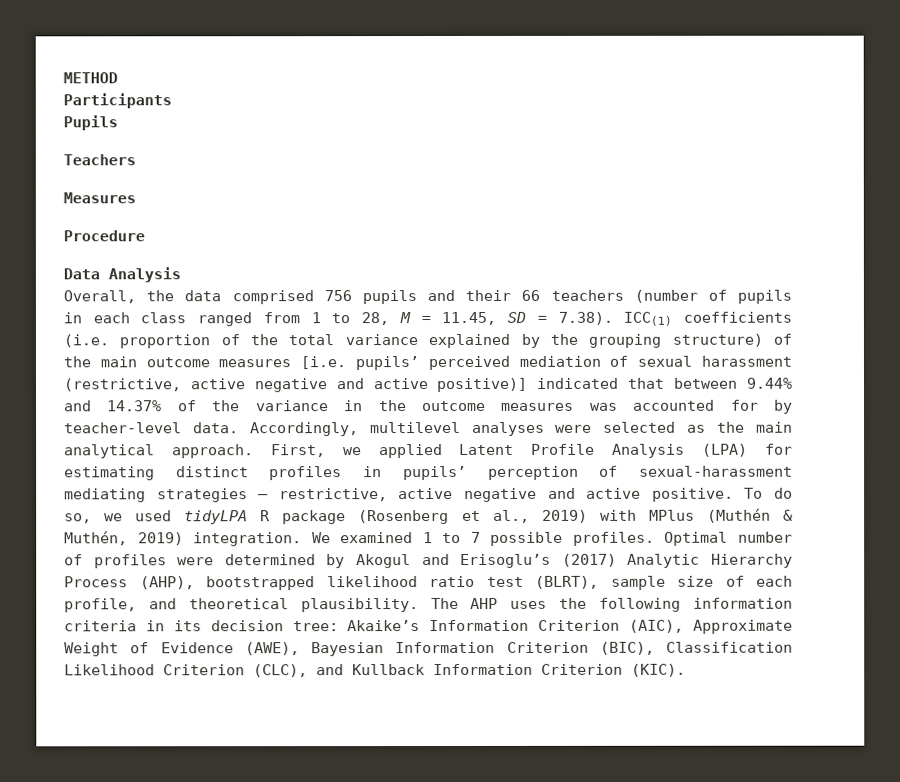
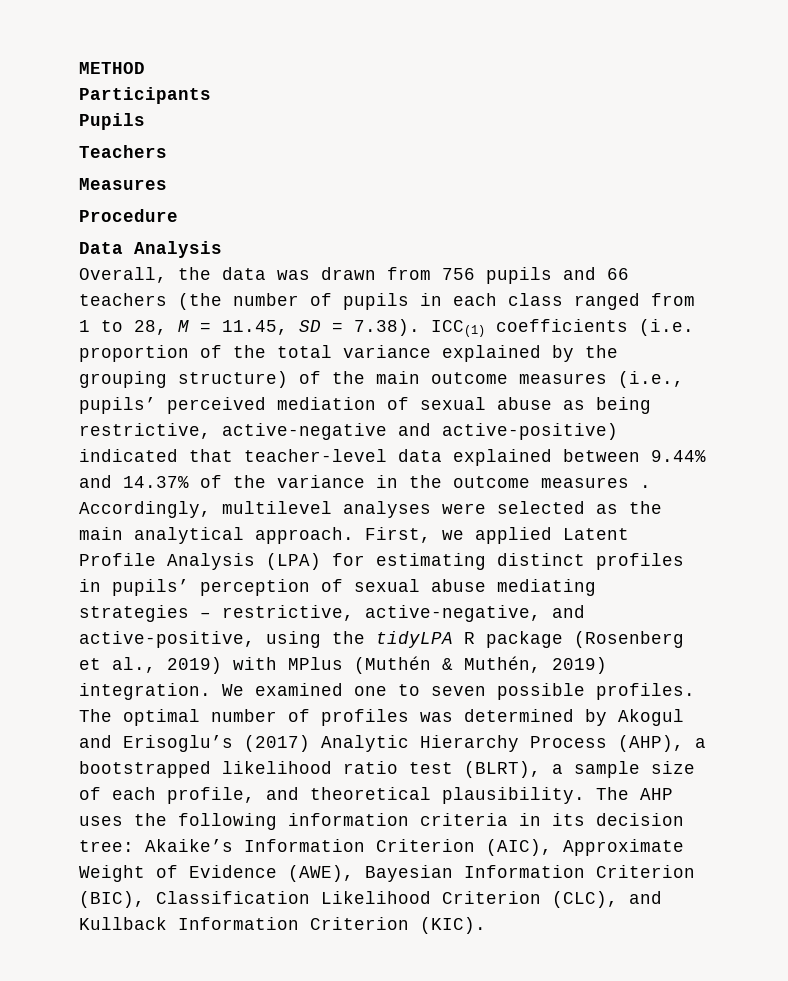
- Overall, the data comprised 756 pupils and their 66 teachers (number of pupils in each class ranged from 1 to 28, M = 11.45, SD = 7.38). ICC(1) coefficients (i.e. proportion of the total variance explained by the grouping structure) of the main outcome measures [i.e. pupils’ perceived mediation of sexual harassment (restrictive, active negative and active positive)] indicated that between 9.44% and 14.37% of the variance in the outcome measures was accounted for by teacher-level data.
+ Overall, the data was drawn from 756 pupils and 66 teachers (the number of pupils in each class ranged from 1 to 28, M = 11.45, SD = 7.38). ICC(1) coefficients (i.e. proportion of the total variance explained by the grouping structure) of the main outcome measures (i.e., pupils’ perceived mediation of sexual abuse as being restrictive, active-negative and active-positive) indicated that teacher-level data explained between 9.44% and 14.37% of the variance in the outcome measures .
- First, we applied Latent Profile Analysis (LPA) for estimating distinct profiles in pupils’ perception of sexual-harassment mediating strategies – restrictive, active negative and active positive. To do so, we used tidyLPA R package (Rosenberg et al., 2019) with MPlus (Muthén & Muthén, 2019) integration.
+ First, we applied Latent Profile Analysis (LPA) for estimating distinct profiles in pupils’ perception of sexual abuse mediating strategies – restrictive, active-negative, and active-positive, using the tidyLPA R package (Rosenberg et al., 2019) with MPlus (Muthén & Muthén, 2019) integration.
- We examined 1 to 7 possible profiles. Optimal number of profiles were determined by Akogul and Erisoglu’s (2017) Analytic Hierarchy Process (AHP), bootstrapped likelihood ratio test (BLRT), sample size of each profile, and theoretical plausibility.
+ We examined one to seven possible profiles. The optimal number of profiles was determined by Akogul and Erisoglu’s (2017) Analytic Hierarchy Process (AHP), a bootstrapped likelihood ratio test (BLRT), a sample size of each profile, and theoretical plausibility.

